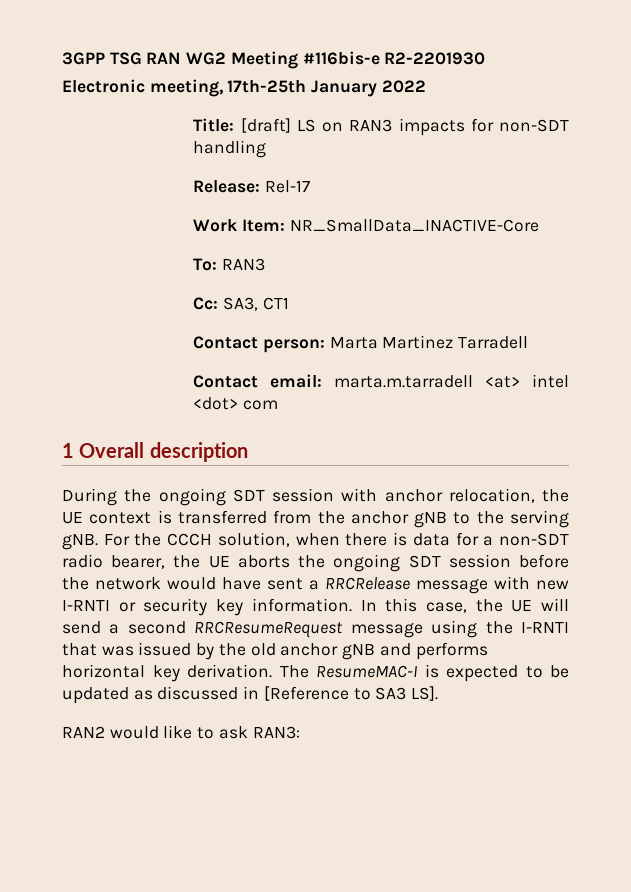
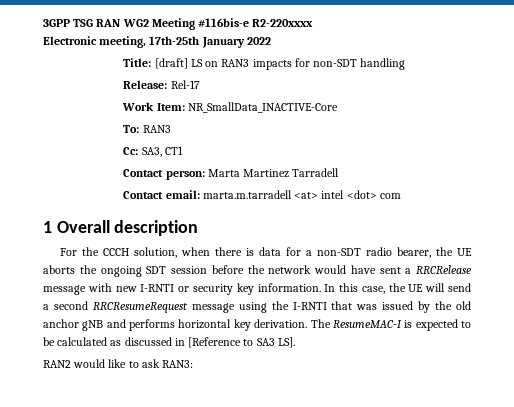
- 3GPP TSG RAN WG2 Meeting #116bis-e R2-2201930
+ 3GPP TSG RAN WG2 Meeting #116bis-e R2-220xxxx
- During the ongoing SDT session with anchor relocation, the UE context is transferred from the anchor gNB to the serving gNB.
- The ResumeMAC-I is expected to be updated as discussed in [Reference to SA3 LS].
+ The ResumeMAC-I is expected to be calculated as discussed in [Reference to SA3 LS].

